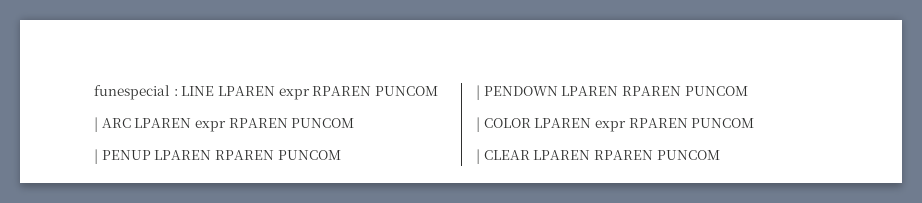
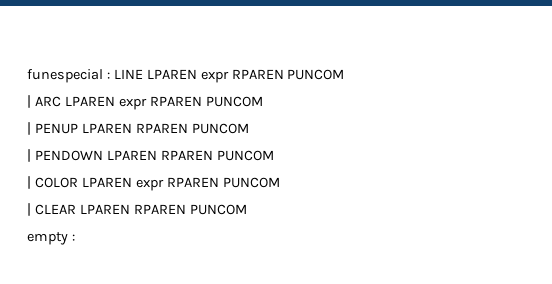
+ empty :

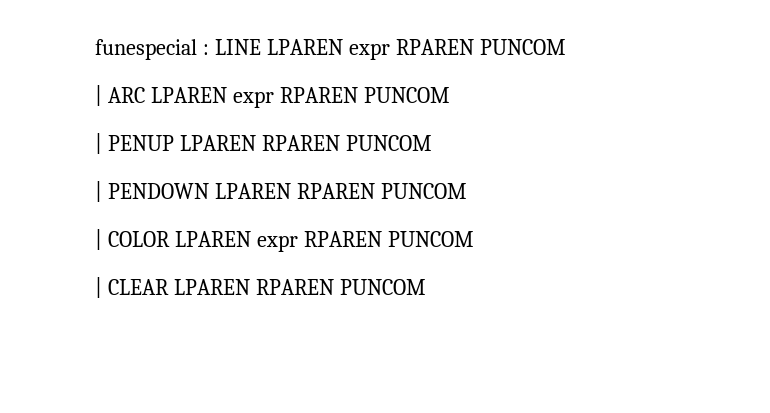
- empty :

